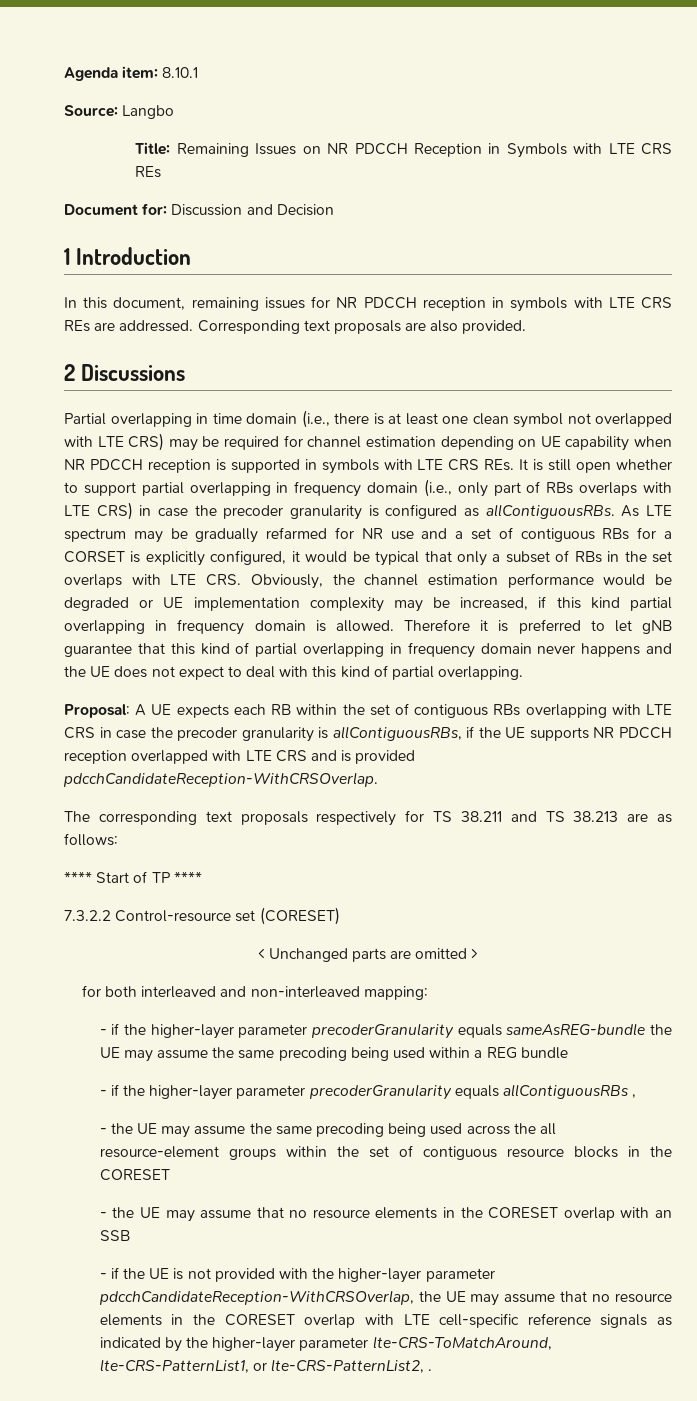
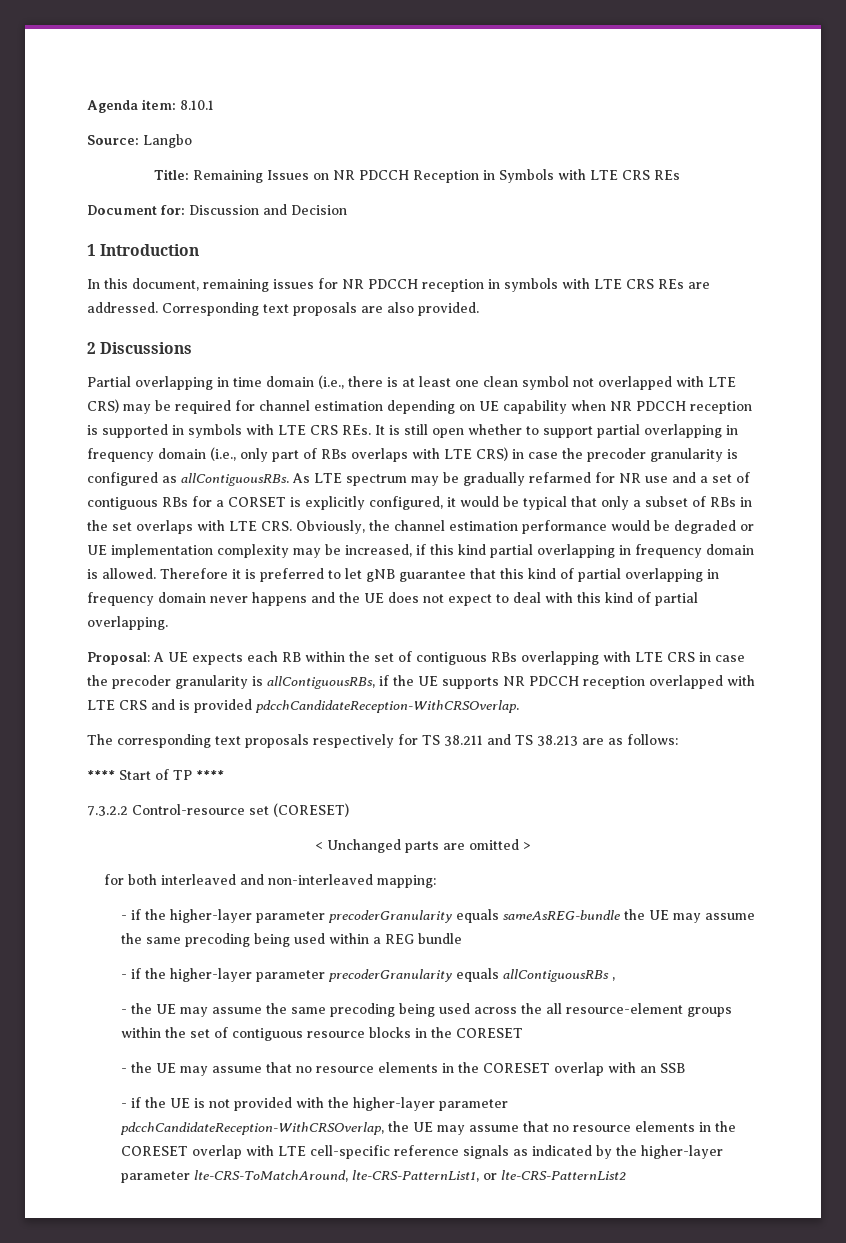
- - if the UE is not provided with the higher-layer parameter pdcchCandidateReception-WithCRSOverlap, the UE may assume that no resource elements in the CORESET overlap with LTE cell-specific reference signals as indicated by the higher-layer parameter lte-CRS-ToMatchAround, lte-CRS-PatternList1, or lte-CRS-PatternList2, .
+ - if the UE is not provided with the higher-layer parameter pdcchCandidateReception-WithCRSOverlap, the UE may assume that no resource elements in the CORESET overlap with LTE cell-specific reference signals as indicated by the higher-layer parameter lte-CRS-ToMatchAround, lte-CRS-PatternList1, or lte-CRS-PatternList2

